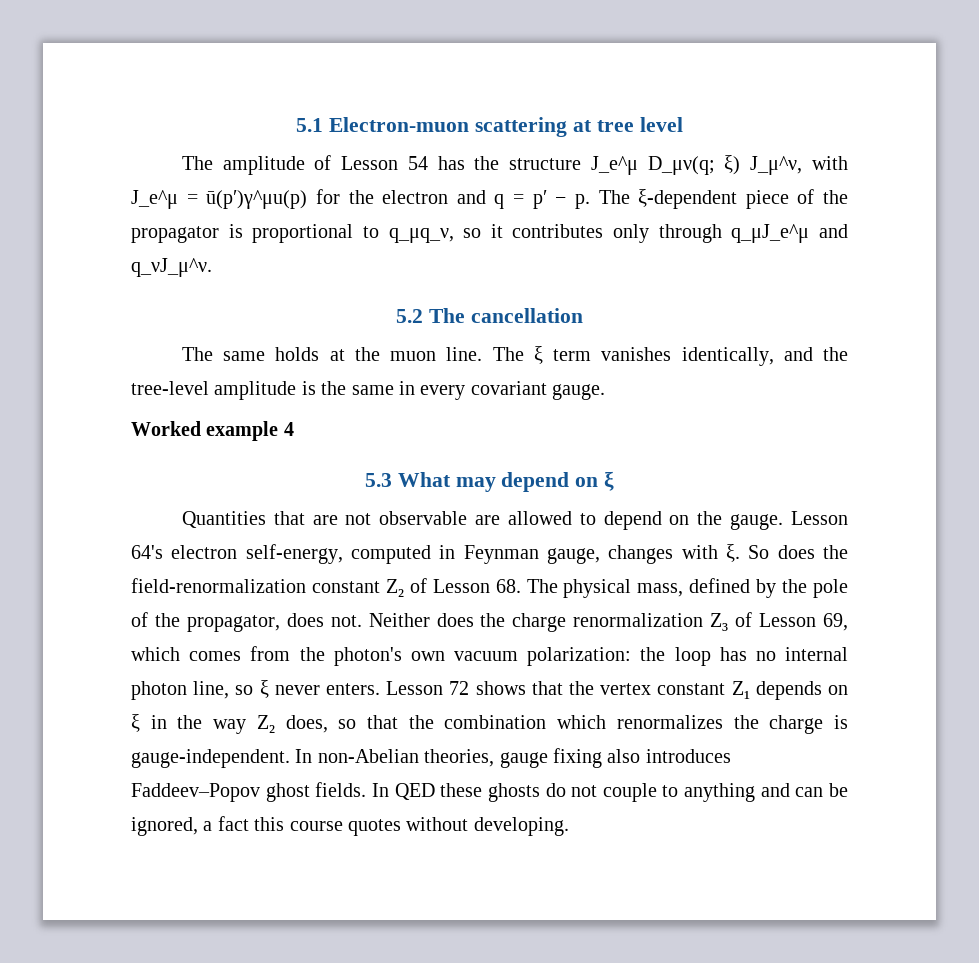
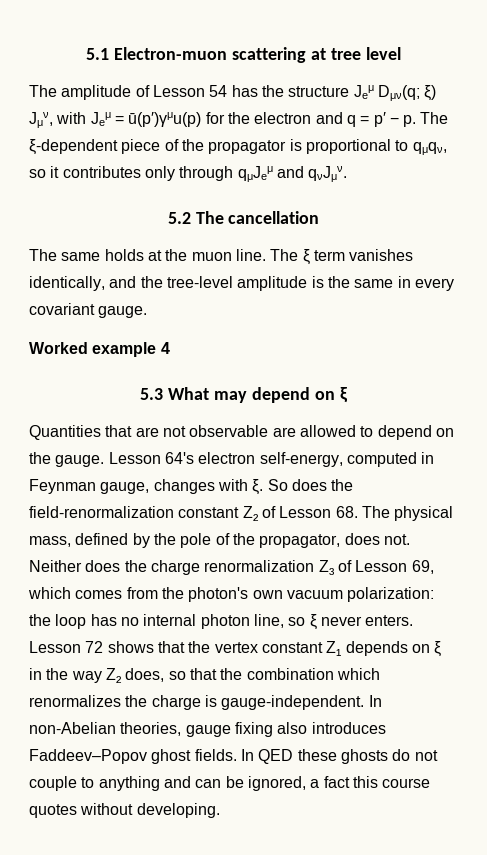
- The amplitude of Lesson 54 has the structure J_e^μ D_μν(q; ξ) J_μ^ν, with J_e^μ = ū(p′)γ^μu(p) for the electron and q = p′ − p. The ξ-dependent piece of the propagator is proportional to q_μq_ν, so it contributes only through q_μJ_e^μ and q_νJ_μ^ν.
+ The amplitude of Lesson 54 has the structure Jeμ Dμν(q; ξ) Jμν, with Jeμ = ū(p′)γμu(p) for the electron and q = p′ − p. The ξ-dependent piece of the propagator is proportional to qμqν, so it contributes only through qμJeμ and qνJμν.

